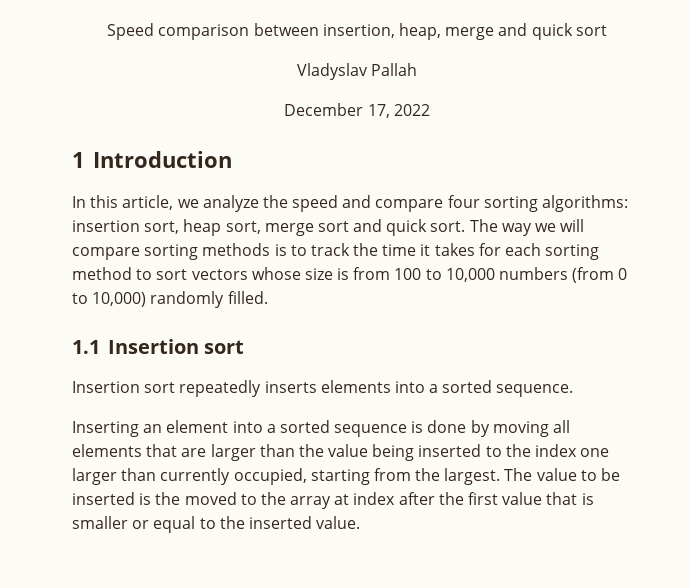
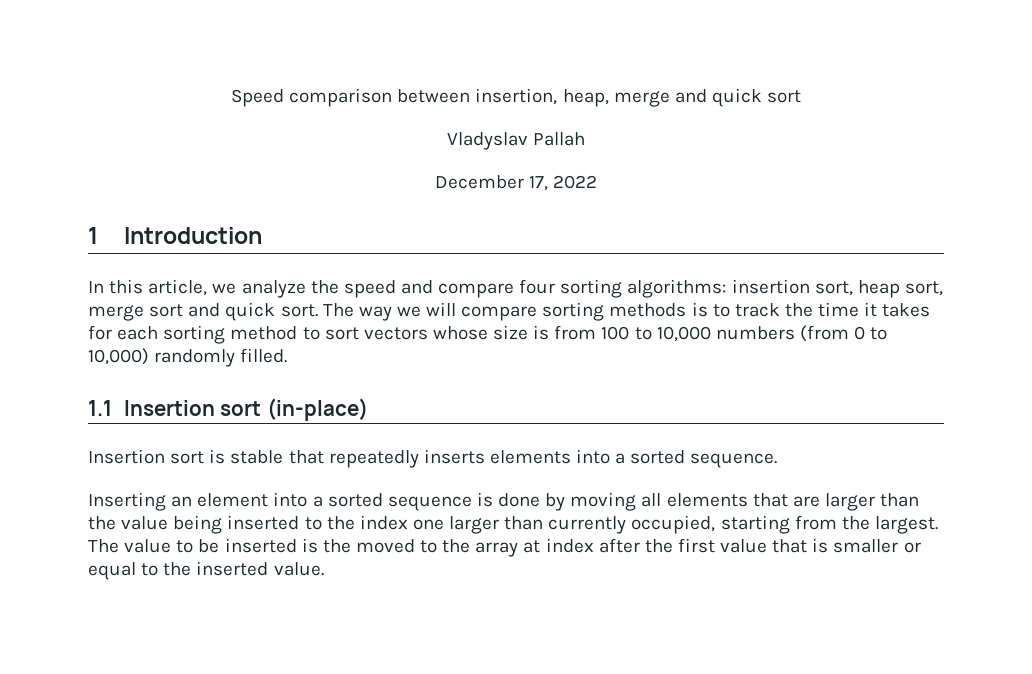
- 1.1 Insertion sort
- Insertion sort repeatedly inserts elements into a sorted sequence.
+ 1.1 Insertion sort (in-place)
+ Insertion sort is stable that repeatedly inserts elements into a sorted sequence.

